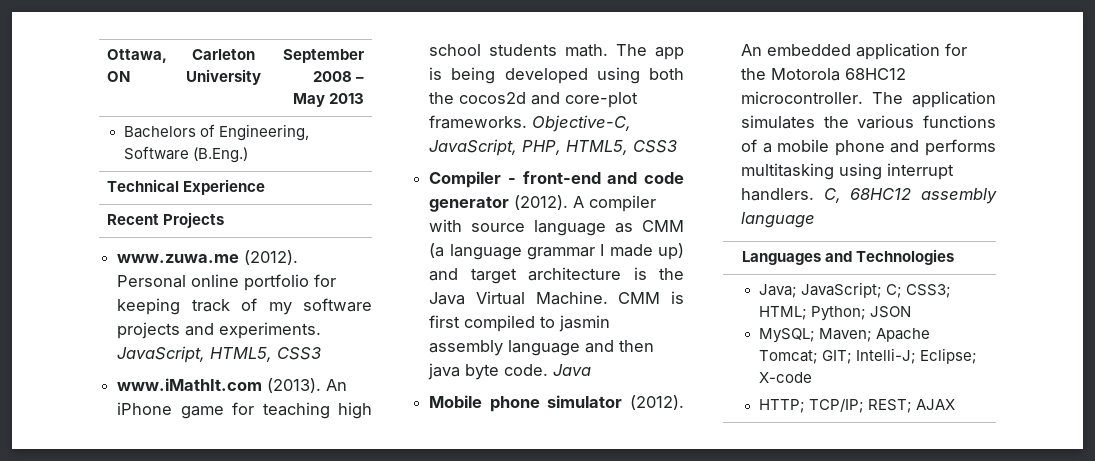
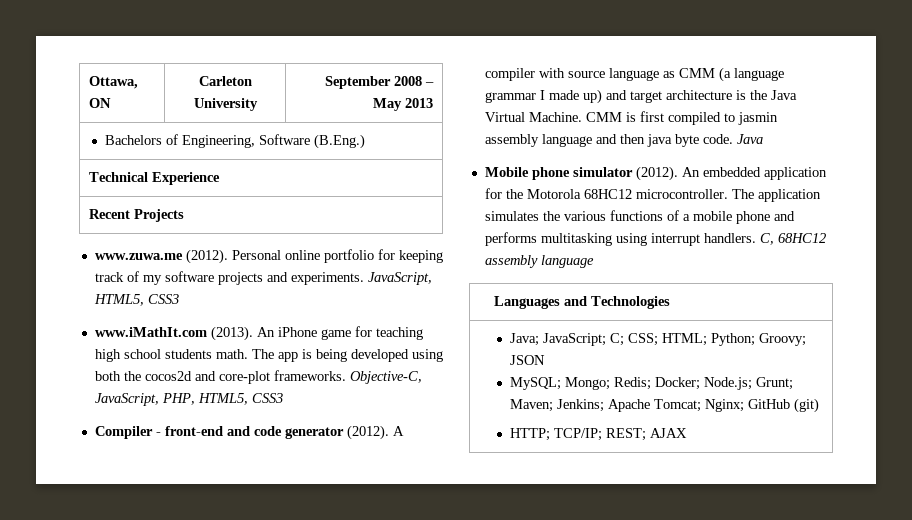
- Java; JavaScript; C; CSS3; HTML; Python; JSON
- MySQL; Maven; Apache Tomcat; GIT; Intelli-J; Eclipse; X-code
+ Java; JavaScript; C; CSS; HTML; Python; Groovy; JSON
+ MySQL; Mongo; Redis; Docker; Node.js; Grunt; Maven; Jenkins; Apache Tomcat; Nginx; GitHub (git)

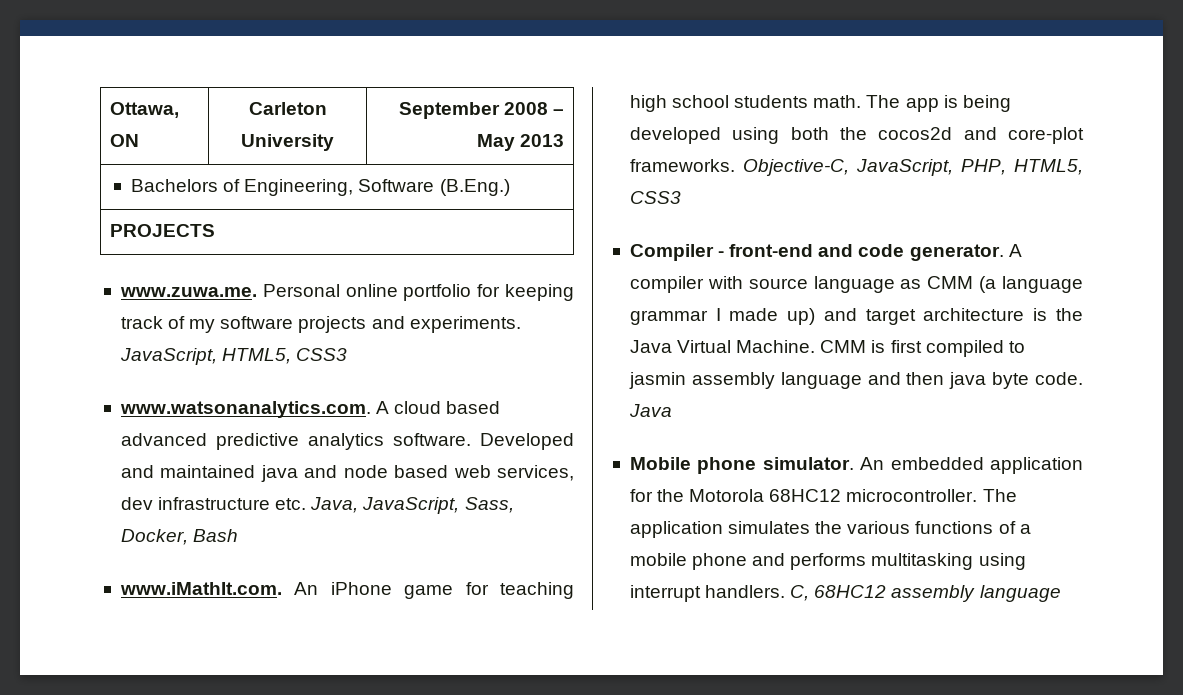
- Technical Experience
- Recent Projects
- www.zuwa.me (2012). Personal online portfolio for keeping track of my software projects and experiments.
+ PROJECTS
+ www.zuwa.me. Personal online portfolio for keeping track of my software projects and experiments.
- www.iMathIt.com (2013). An iPhone game for teaching high school students math.
+ www.watsonanalytics.com. A cloud based advanced predictive analytics software. Developed and maintained java and node based web services, dev infrastructure etc. Java, JavaScript, Sass, Docker, Bash
+ www.iMathIt.com. An iPhone game for teaching high school students math.
- Compiler - front-end and code generator (2012).
+ Compiler - front-end and code generator.
- Mobile phone simulator (2012).
+ Mobile phone simulator.
- Languages and Technologies
- Java; JavaScript; C; CSS; HTML; Python; Groovy; JSON
- MySQL; Mongo; Redis; Docker; Node.js; Grunt; Maven; Jenkins; Apache Tomcat; Nginx; GitHub (git)
- HTTP; TCP/IP; REST; AJAX

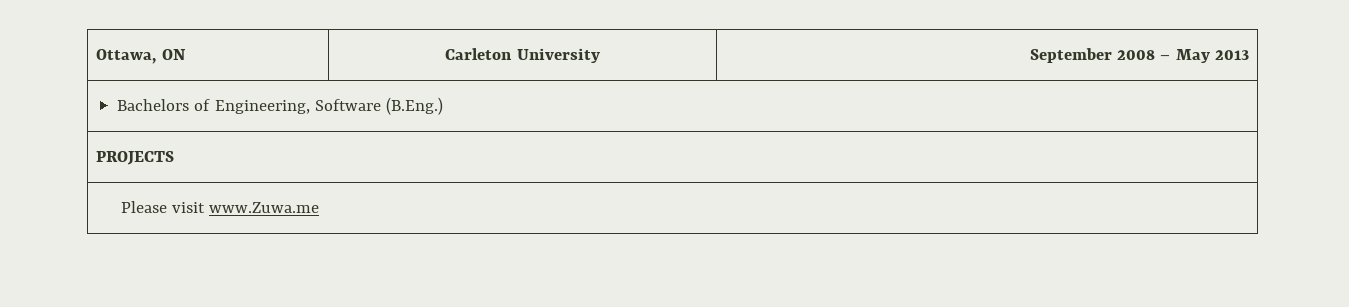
- www.zuwa.me. Personal online portfolio for keeping track of my software projects and experiments. JavaScript, HTML5, CSS3
- www.watsonanalytics.com. A cloud based advanced predictive analytics software. Developed and maintained java and node based web services, dev infrastructure etc. Java, JavaScript, Sass, Docker, Bash
- www.iMathIt.com. An iPhone game for teaching high school students math. The app is being developed using both the cocos2d and core-plot frameworks. Objective-C, JavaScript, PHP, HTML5, CSS3
- Compiler - front-end and code generator. A compiler with source language as CMM (a language grammar I made up) and target architecture is the Java Virtual Machine. CMM is first compiled to jasmin assembly language and then java byte code. Java
- Mobile phone simulator. An embedded application for the Motorola 68HC12 microcontroller. The application simulates the various functions of a mobile phone and performs multitasking using interrupt handlers. C, 68HC12 assembly language
+ Please visit www.Zuwa.me

